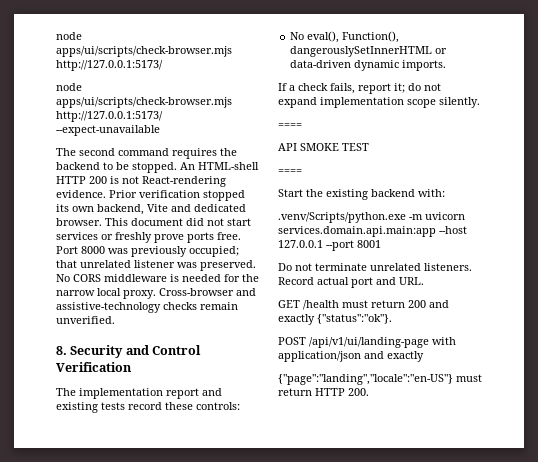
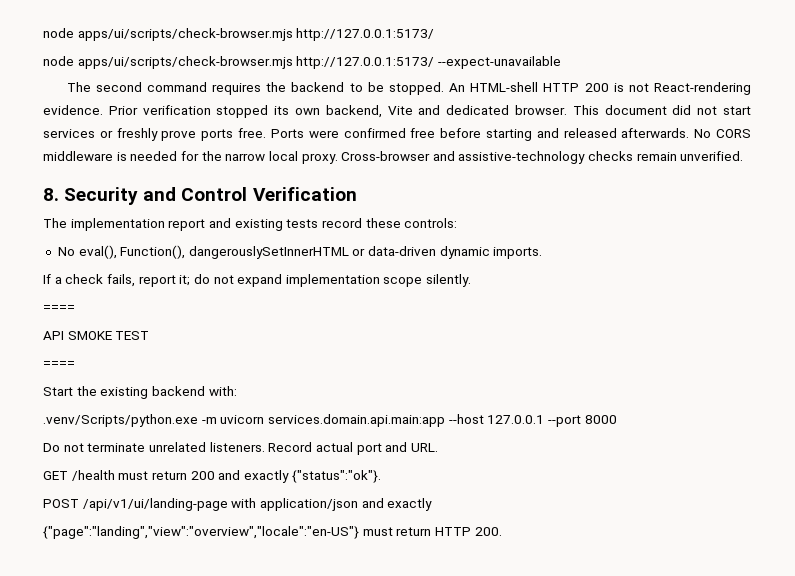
- Port 8000 was previously occupied; that unrelated listener was preserved.
+ Ports were confirmed free before starting and released afterwards.
- .venv/Scripts/python.exe -m uvicorn services.domain.api.main:app --host 127.0.0.1 --port 8001
+ .venv/Scripts/python.exe -m uvicorn services.domain.api.main:app --host 127.0.0.1 --port 8000
- {"page":"landing","locale":"en-US"} must return HTTP 200.
+ {"page":"landing","view":"overview","locale":"en-US"} must return HTTP 200.

